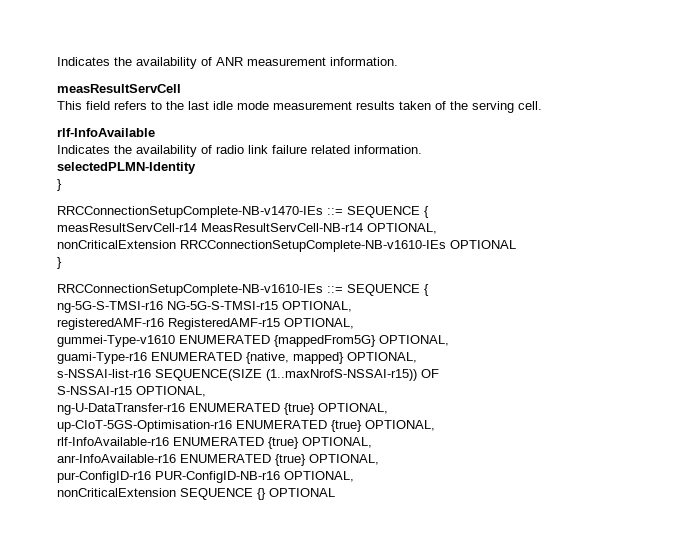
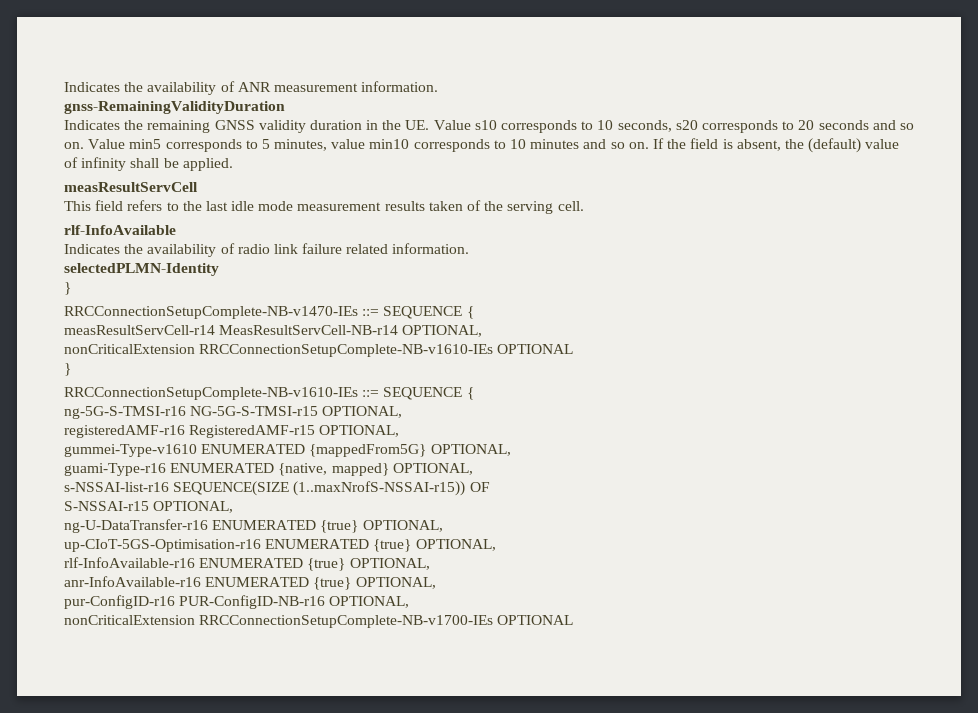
+ gnss-RemainingValidityDuration
+ Indicates the remaining GNSS validity duration in the UE. Value s10 corresponds to 10 seconds, s20 corresponds to 20 seconds and so on. Value min5 corresponds to 5 minutes, value min10 corresponds to 10 minutes and so on. If the field is absent, the (default) value of infinity shall be applied.
- nonCriticalExtension SEQUENCE {} OPTIONAL
+ nonCriticalExtension RRCConnectionSetupComplete-NB-v1700-IEs OPTIONAL

